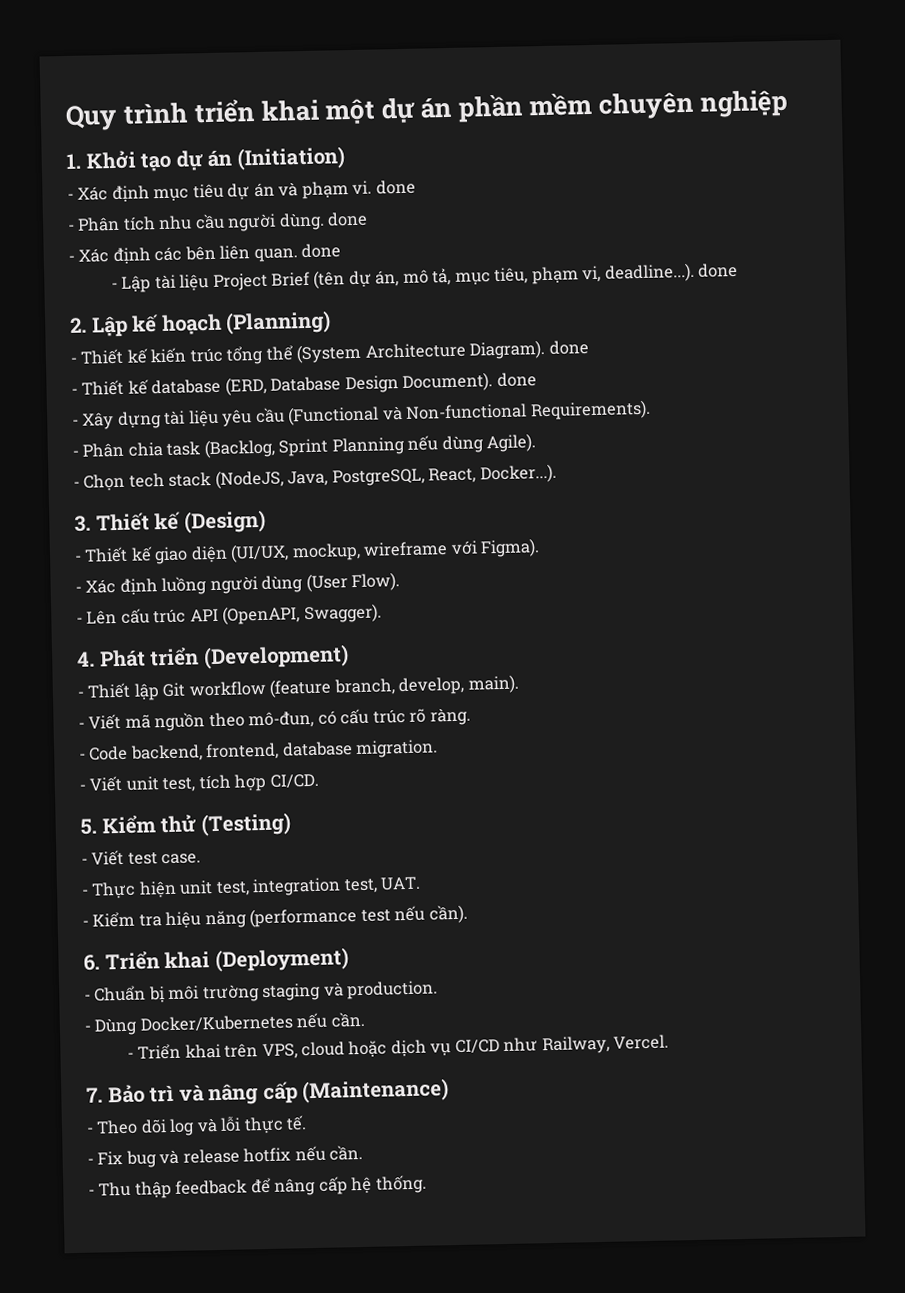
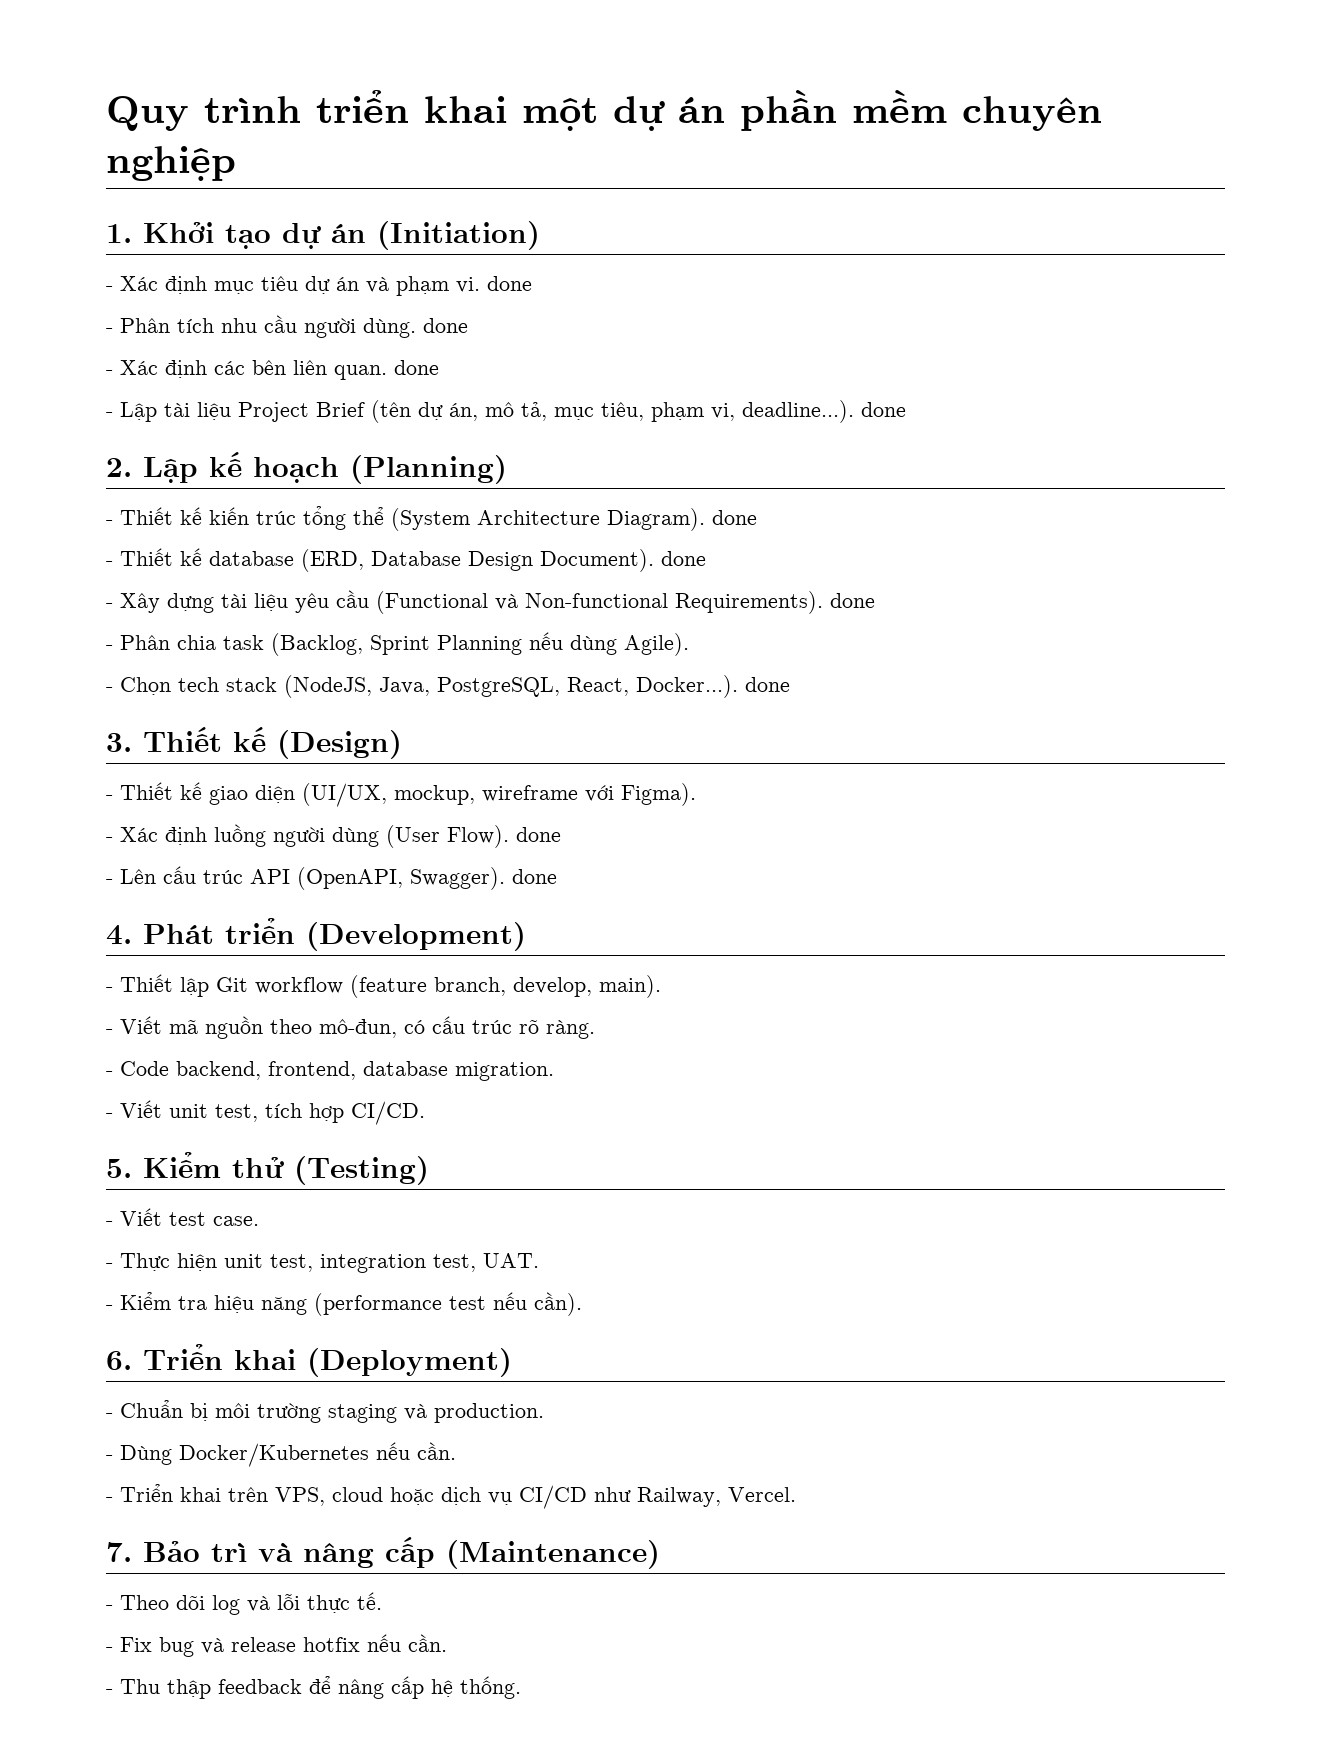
- - Xây dựng tài liệu yêu cầu (Functional và Non-functional Requirements).
+ - Xây dựng tài liệu yêu cầu (Functional và Non-functional Requirements). done
- - Chọn tech stack (NodeJS, Java, PostgreSQL, React, Docker...).
+ - Chọn tech stack (NodeJS, Java, PostgreSQL, React, Docker...). done
- - Xác định luồng người dùng (User Flow).
+ - Xác định luồng người dùng (User Flow). done
- - Lên cấu trúc API (OpenAPI, Swagger).
+ - Lên cấu trúc API (OpenAPI, Swagger). done

